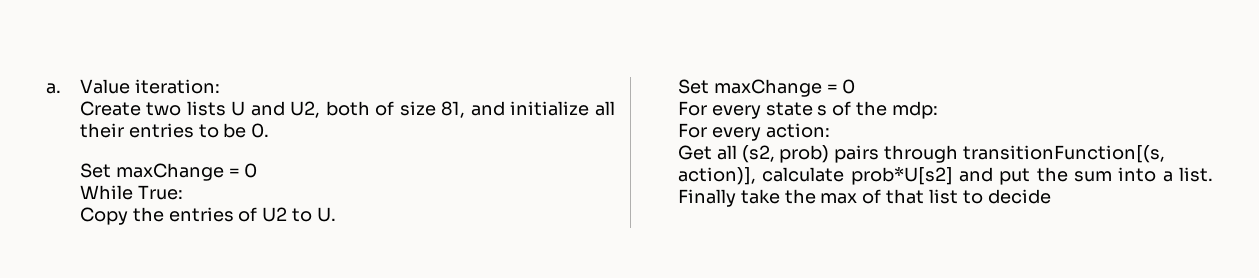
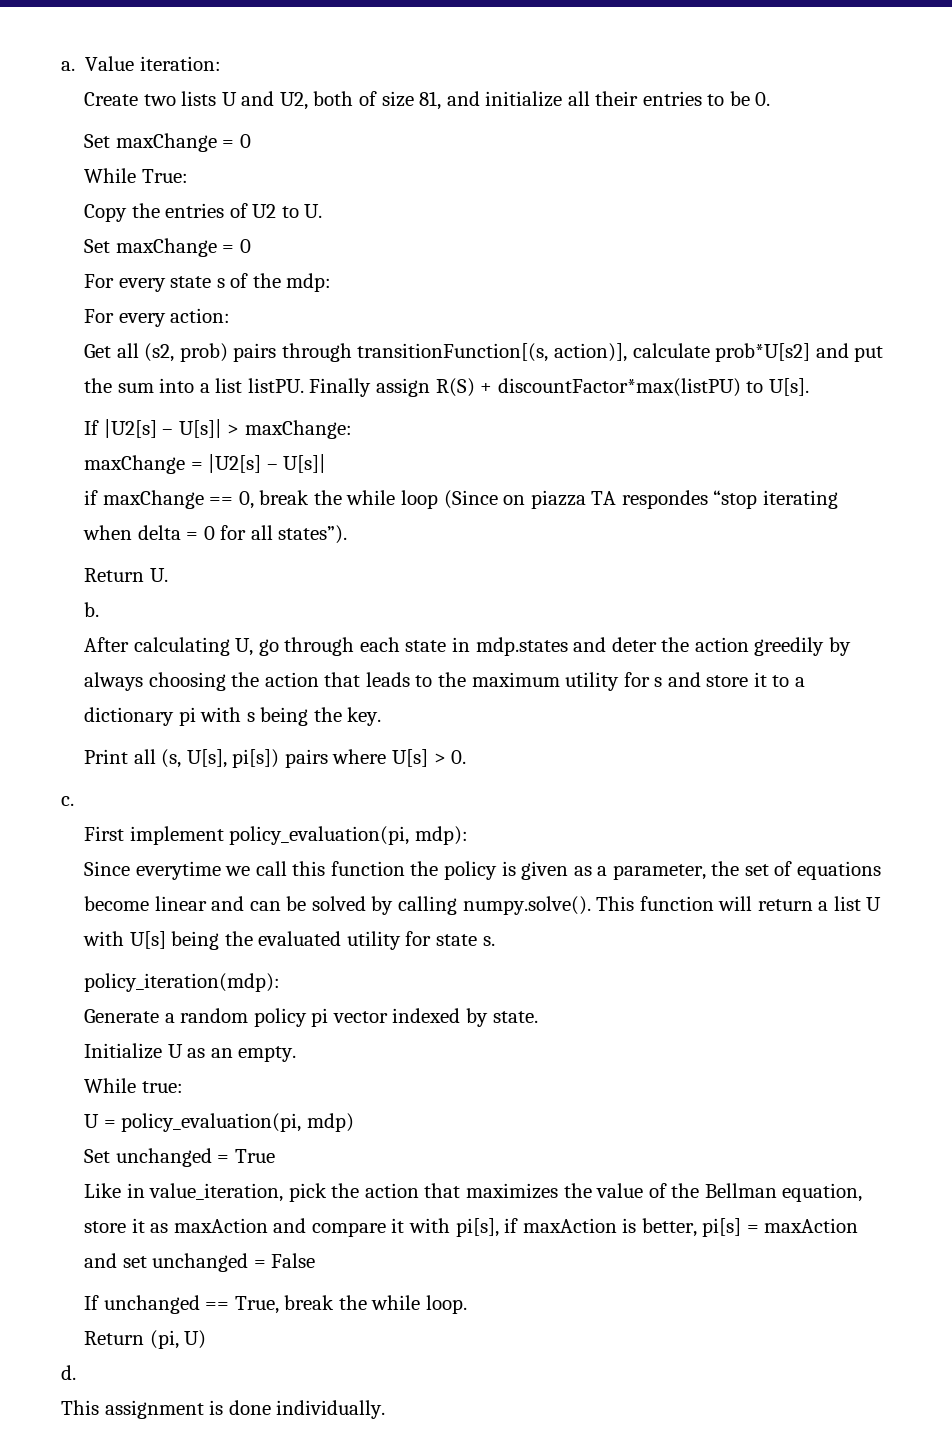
- Get all (s2, prob) pairs through transitionFunction[(s, action)], calculate prob*U[s2] and put the sum into a list. Finally take the max of that list to decide
+ Get all (s2, prob) pairs through transitionFunction[(s, action)], calculate prob*U[s2] and put the sum into a list listPU. Finally assign R(S) + discountFactor*max(listPU) to U[s].
+ If |U2[s] – U[s]| > maxChange:
+ maxChange = |U2[s] – U[s]|
+ if maxChange == 0, break the while loop (Since on piazza TA respondes “stop iterating when delta = 0 for all states”).
+ Return U.
+ b.
+ After calculating U, go through each state in mdp.states and deter the action greedily by always choosing the action that leads to the maximum utility for s and store it to a dictionary pi with s being the key.
+ Print all (s, U[s], pi[s]) pairs where U[s] > 0.
+ c.
+ First implement policy_evaluation(pi, mdp):
+ Since everytime we call this function the policy is given as a parameter, the set of equations become linear and can be solved by calling numpy.solve(). This function will return a list U with U[s] being the evaluated utility for state s.
+ policy_iteration(mdp):
+ Generate a random policy pi vector indexed by state.
+ Initialize U as an empty.
+ While true:
+ U = policy_evaluation(pi, mdp)
+ Set unchanged = True
+ Like in value_iteration, pick the action that maximizes the value of the Bellman equation, store it as maxAction and compare it with pi[s], if maxAction is better, pi[s] = maxAction and set unchanged = False
+ If unchanged == True, break the while loop.
+ Return (pi, U)
+ d.
+ This assignment is done individually.

